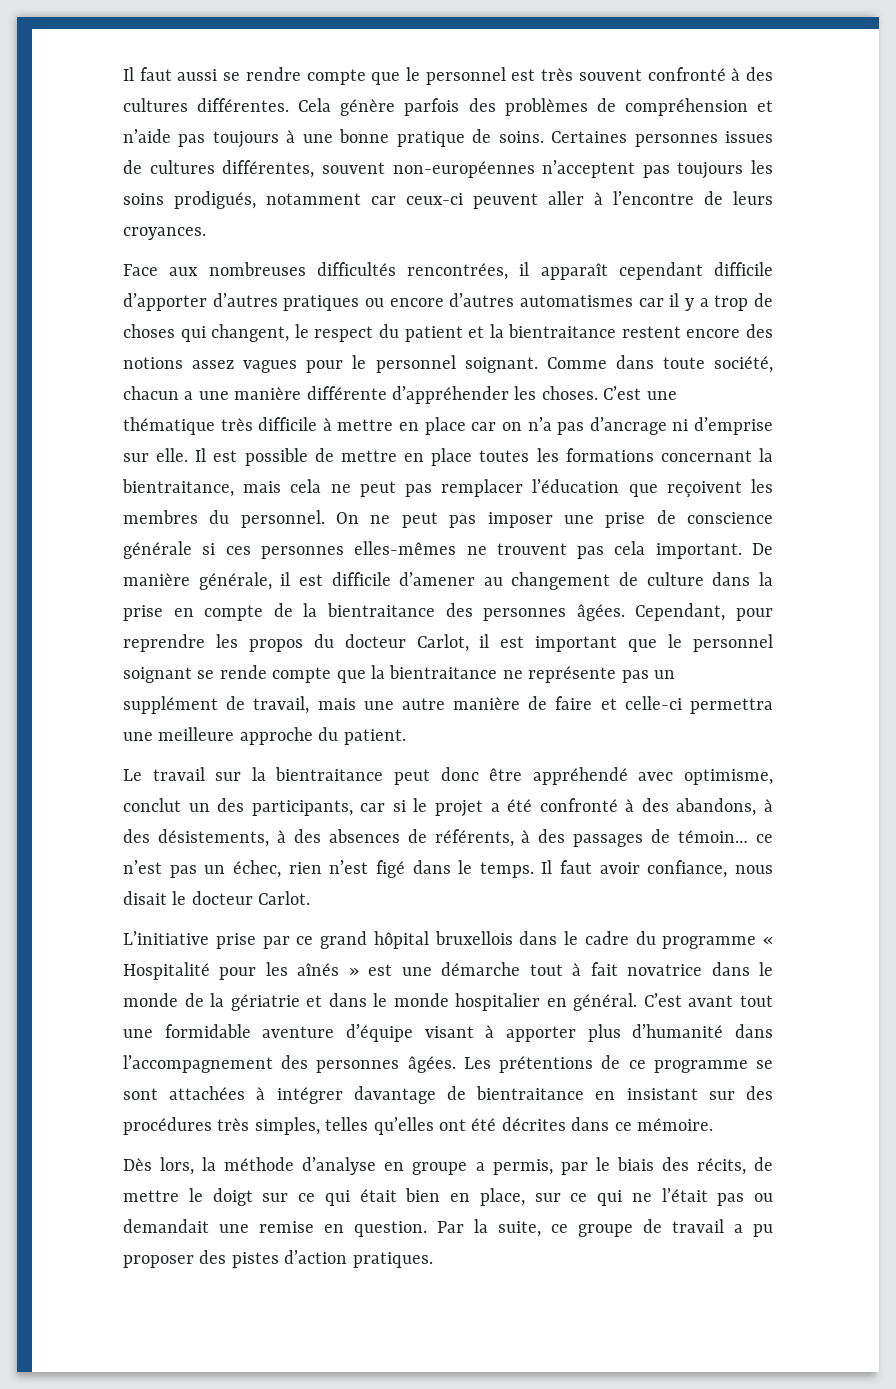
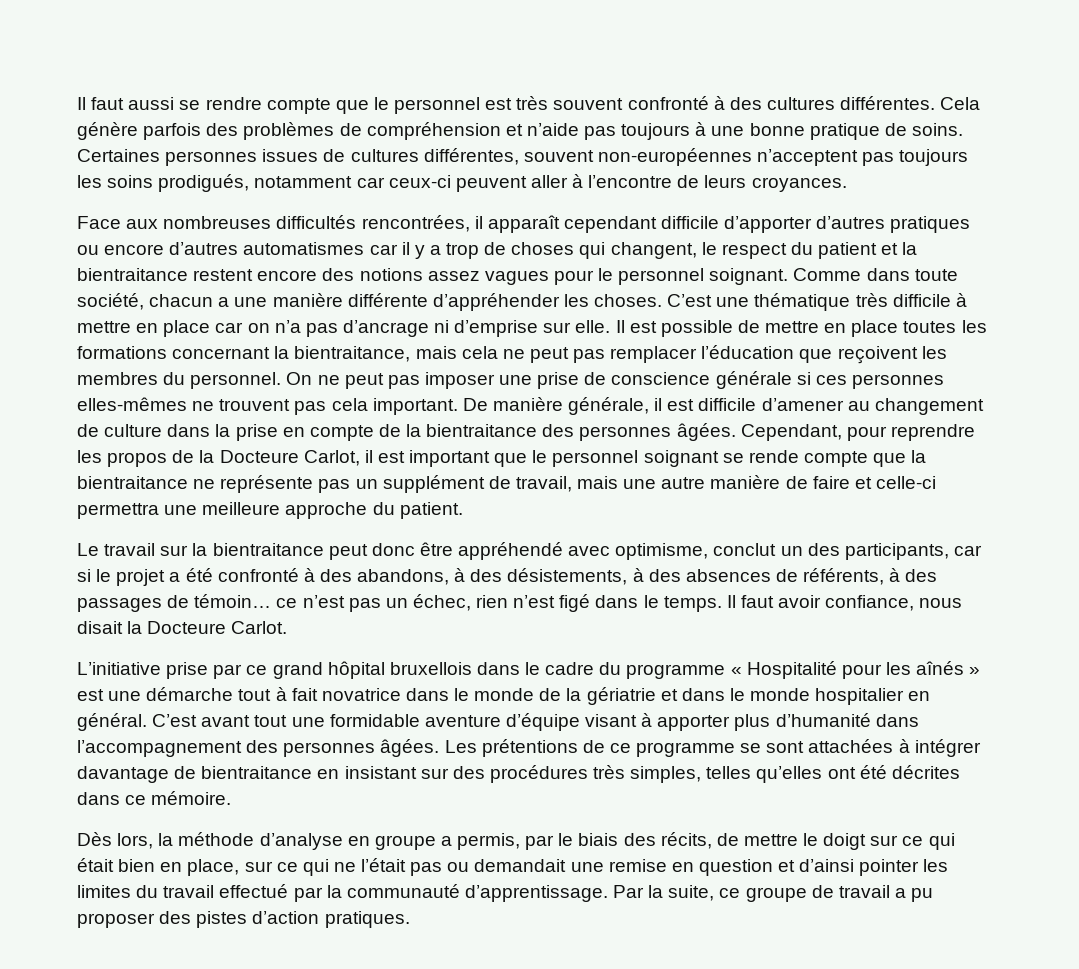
- Cependant, pour reprendre les propos du docteur Carlot, il est important que le personnel soignant se rende compte que la bientraitance ne représente pas un supplément de travail, mais une autre manière de faire et celle-ci permettra une meilleure approche du patient.
+ Cependant, pour reprendre les propos de la Docteure Carlot, il est important que le personnel soignant se rende compte que la bientraitance ne représente pas un supplément de travail, mais une autre manière de faire et celle-ci permettra une meilleure approche du patient.
- Il faut avoir confiance, nous disait le docteur Carlot.
+ Il faut avoir confiance, nous disait la Docteure Carlot.
- Dès lors, la méthode d’analyse en groupe a permis, par le biais des récits, de mettre le doigt sur ce qui était bien en place, sur ce qui ne l’était pas ou demandait une remise en question.
+ Dès lors, la méthode d’analyse en groupe a permis, par le biais des récits, de mettre le doigt sur ce qui était bien en place, sur ce qui ne l’était pas ou demandait une remise en question et d’ainsi pointer les limites du travail effectué par la communauté d’apprentissage.

